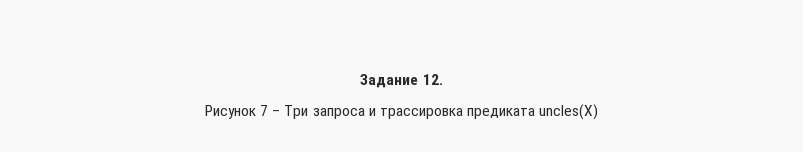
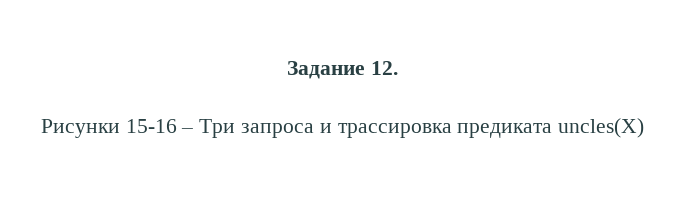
- Рисунок 7 – Три запроса и трассировка предиката uncles(X)
+ Рисунки 15-16 – Три запроса и трассировка предиката uncles(X)

